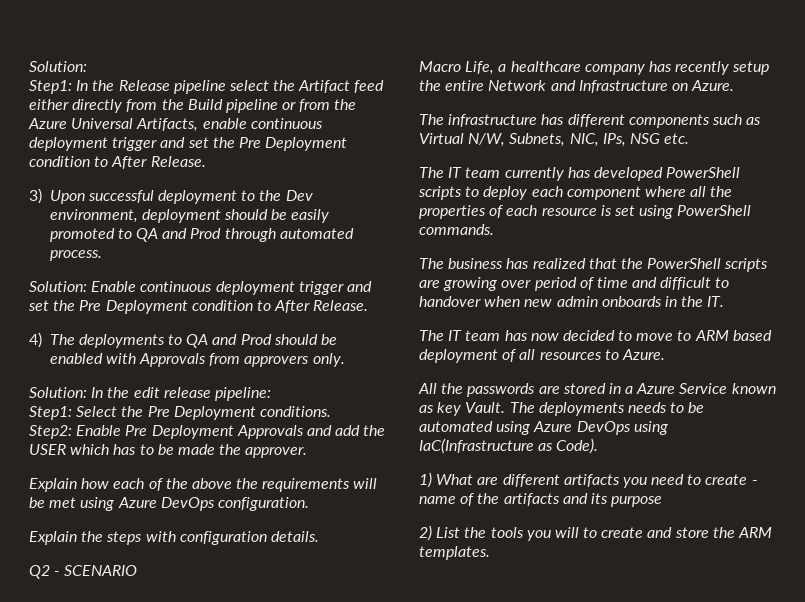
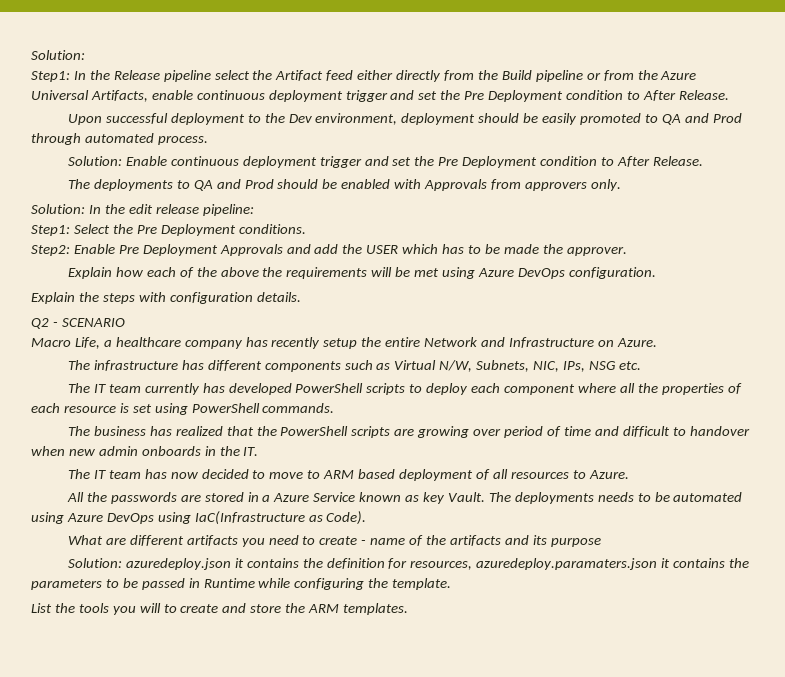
- 3) Upon successful deployment to the Dev environment, deployment should be easily promoted to QA and Prod through automated process.
+ Upon successful deployment to the Dev environment, deployment should be easily promoted to QA and Prod through automated process.
- 4) The deployments to QA and Prod should be enabled with Approvals from approvers only.
+ The deployments to QA and Prod should be enabled with Approvals from approvers only.
- 1) What are different artifacts you need to create - name of the artifacts and its purpose
+ What are different artifacts you need to create - name of the artifacts and its purpose
- 2) List the tools you will to create and store the ARM templates.
+ Solution: azuredeploy.json it contains the definition for resources, azuredeploy.paramaters.json it contains the parameters to be passed in Runtime while configuring the template.
+ List the tools you will to create and store the ARM templates.

